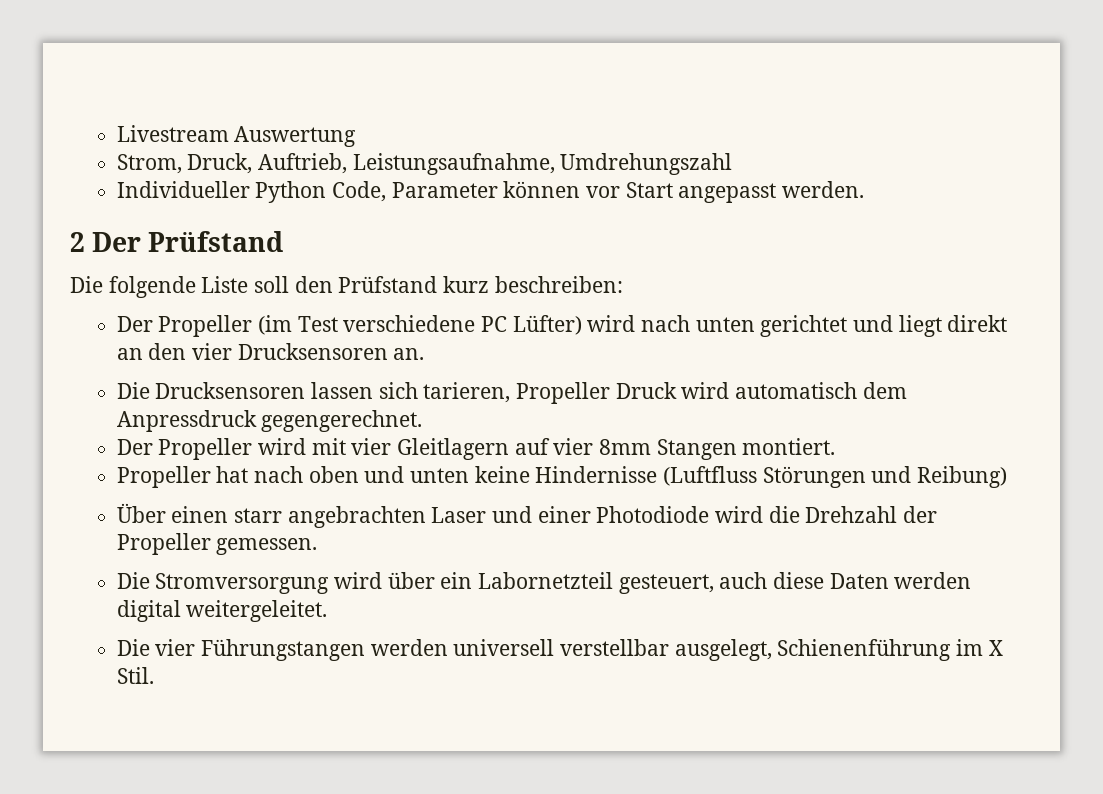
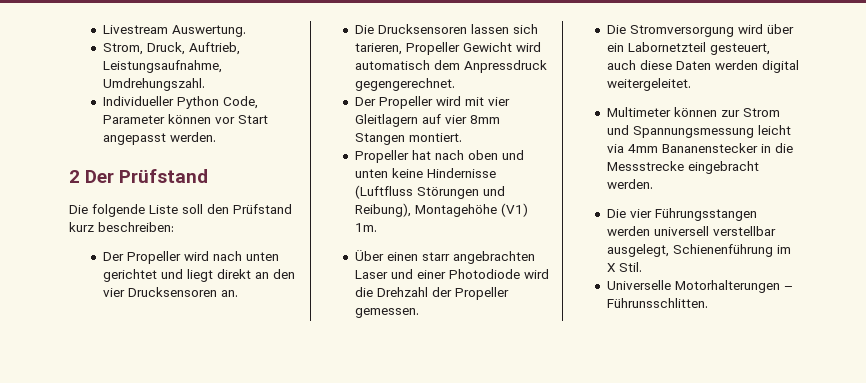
- Livestream Auswertung
+ Livestream Auswertung.
- Strom, Druck, Auftrieb, Leistungsaufnahme, Umdrehungszahl
+ Strom, Druck, Auftrieb, Leistungsaufnahme, Umdrehungszahl.
- Der Propeller (im Test verschiedene PC Lüfter) wird nach unten gerichtet und liegt direkt an den vier Drucksensoren an.
+ Der Propeller wird nach unten gerichtet und liegt direkt an den vier Drucksensoren an.
- Die Drucksensoren lassen sich tarieren, Propeller Druck wird automatisch dem Anpressdruck gegengerechnet.
+ Die Drucksensoren lassen sich tarieren, Propeller Gewicht wird automatisch dem Anpressdruck gegengerechnet.
- Propeller hat nach oben und unten keine Hindernisse (Luftfluss Störungen und Reibung)
+ Propeller hat nach oben und unten keine Hindernisse (Luftfluss Störungen und Reibung), Montagehöhe (V1) 1m.
+ Multimeter können zur Strom und Spannungsmessung leicht via 4mm Bananenstecker in die Messstrecke eingebracht werden.
- Die vier Führungstangen werden universell verstellbar ausgelegt, Schienenführung im X Stil.
+ Die vier Führungsstangen werden universell verstellbar ausgelegt, Schienenführung im X Stil.
+ Universelle Motorhalterungen – Führunsschlitten.

